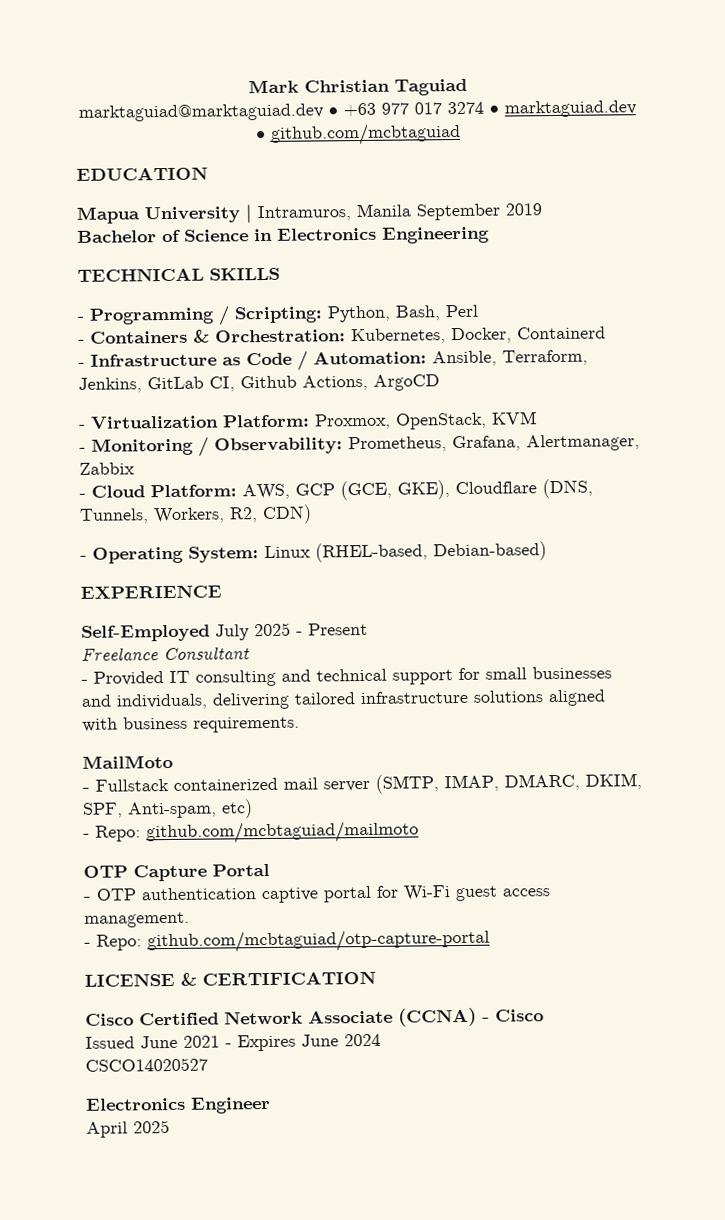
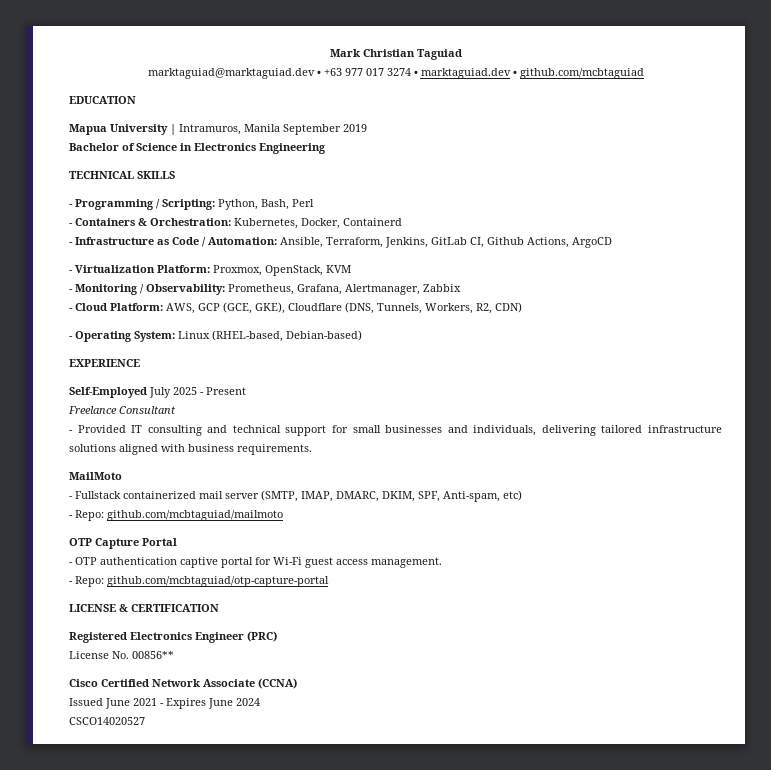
+ Registered Electronics Engineer (PRC)
+ License No. 00856**
- Cisco Certified Network Associate (CCNA) - Cisco
+ Cisco Certified Network Associate (CCNA)
- Electronics Engineer
- April 2025

